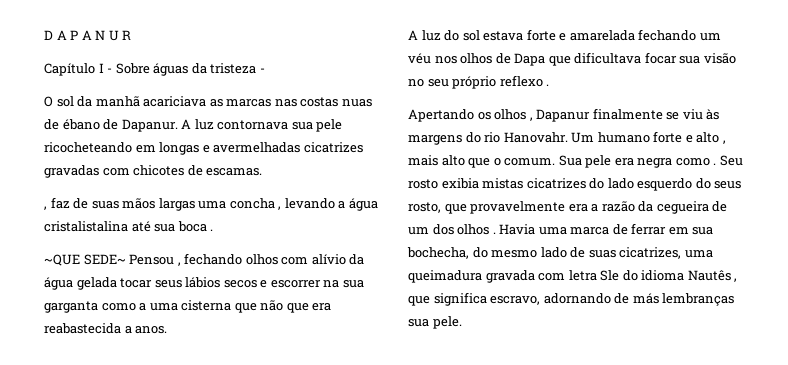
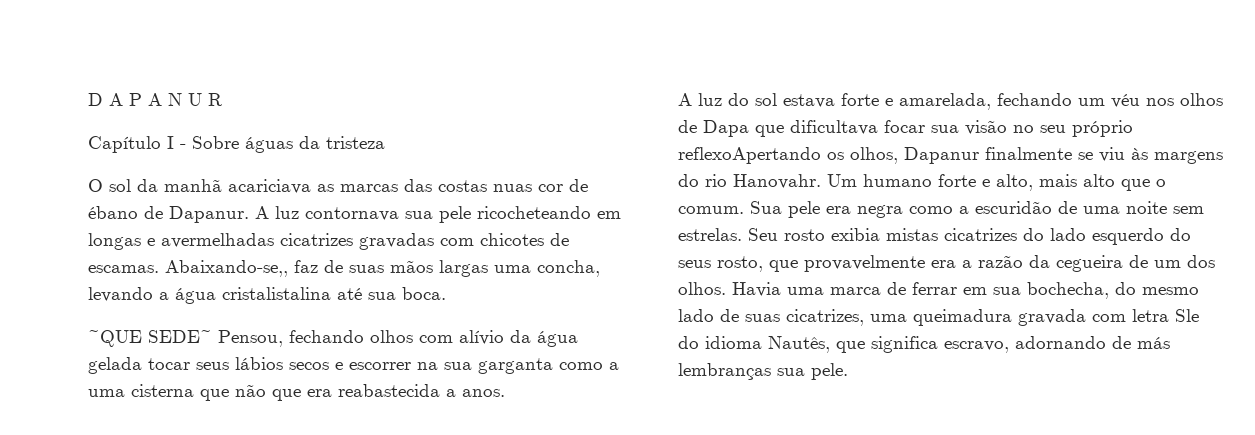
- Capítulo I - Sobre águas da tristeza -
+ Capítulo I - Sobre águas da tristeza
- O sol da manhã acariciava as marcas nas costas nuas de ébano de Dapanur.
+ O sol da manhã acariciava as marcas das costas nuas cor de ébano de Dapanur.
- A luz contornava sua pele ricocheteando em longas e avermelhadas cicatrizes gravadas com chicotes de escamas.
- , faz de suas mãos largas uma concha , levando a água cristalistalina até sua boca .
+ A luz contornava sua pele ricocheteando em longas e avermelhadas cicatrizes gravadas com chicotes de escamas. Abaixando-se,, faz de suas mãos largas uma concha, levando a água cristalistalina até sua boca.
- ~QUE SEDE~ Pensou , fechando olhos com alívio da água gelada tocar seus lábios secos e escorrer na sua garganta como a uma cisterna que não que era reabastecida a anos.
+ ~QUE SEDE~ Pensou, fechando olhos com alívio da água gelada tocar seus lábios secos e escorrer na sua garganta como a uma cisterna que não que era reabastecida a anos.
- A luz do sol estava forte e amarelada fechando um véu nos olhos de Dapa que dificultava focar sua visão no seu próprio reflexo .
- Apertando os olhos , Dapanur finalmente se viu às margens do rio Hanovahr.
+ A luz do sol estava forte e amarelada, fechando um véu nos olhos de Dapa que dificultava focar sua visão no seu próprio reflexoApertando os olhos, Dapanur finalmente se viu às margens do rio Hanovahr.
- Um humano forte e alto , mais alto que o comum.
+ Um humano forte e alto, mais alto que o comum.
- Sua pele era negra como .
+ Sua pele era negra como a escuridão de uma noite sem estrelas.
- Seu rosto exibia mistas cicatrizes do lado esquerdo do seus rosto, que provavelmente era a razão da cegueira de um dos olhos .
+ Seu rosto exibia mistas cicatrizes do lado esquerdo do seus rosto, que provavelmente era a razão da cegueira de um dos olhos.
- Havia uma marca de ferrar em sua bochecha, do mesmo lado de suas cicatrizes, uma queimadura gravada com letra Sle do idioma Nautês , que significa escravo, adornando de más lembranças sua pele.
+ Havia uma marca de ferrar em sua bochecha, do mesmo lado de suas cicatrizes, uma queimadura gravada com letra Sle do idioma Nautês, que significa escravo, adornando de más lembranças sua pele.

